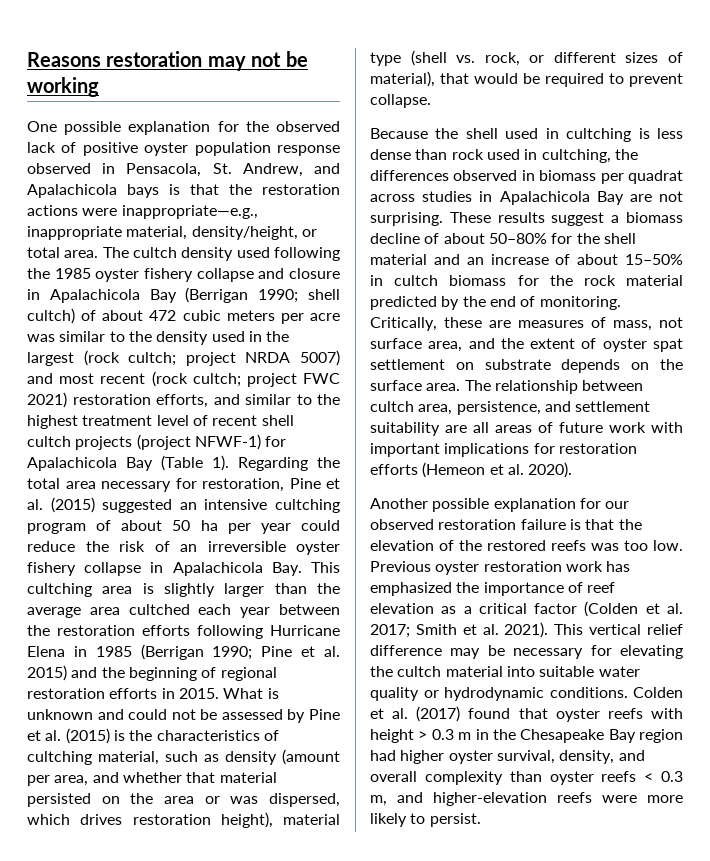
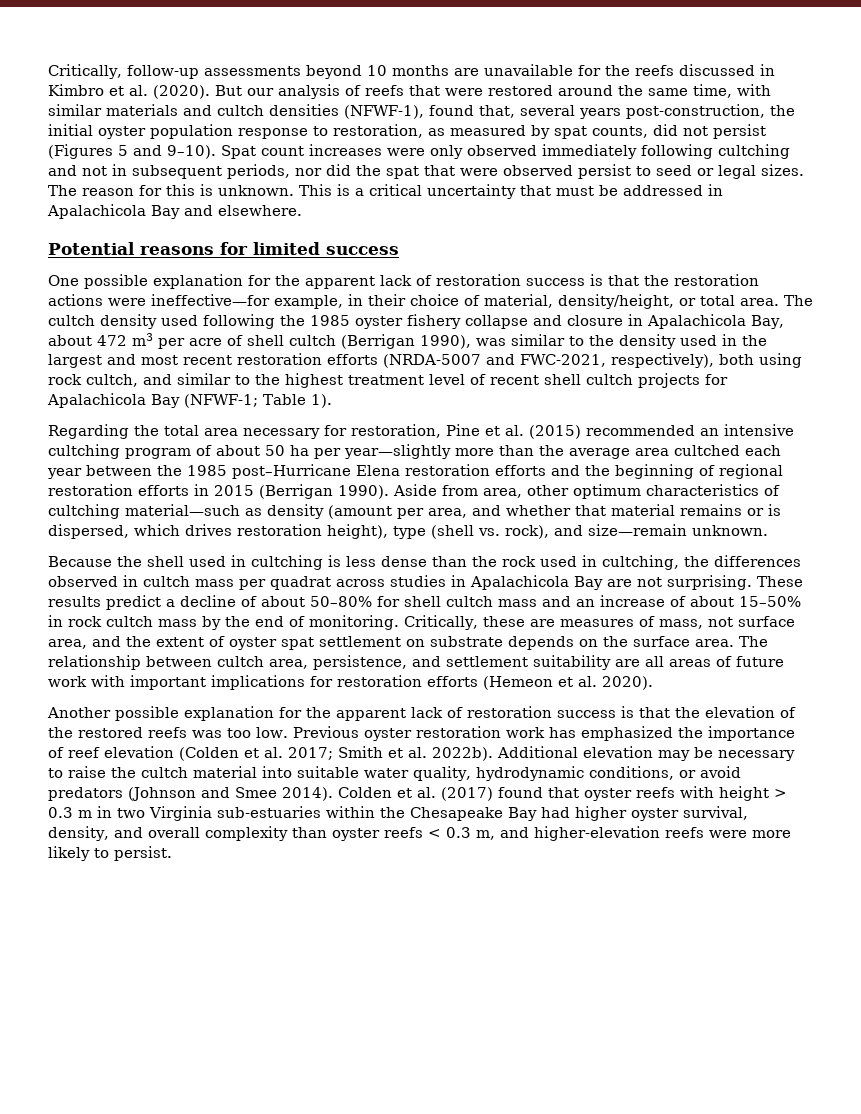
- Reasons restoration may not be working
+ Critically, follow-up assessments beyond 10 months are unavailable for the reefs discussed in Kimbro et al. (2020). But our analysis of reefs that were restored around the same time, with similar materials and cultch densities (NFWF-1), found that, several years post-construction, the initial oyster population response to restoration, as measured by spat counts, did not persist (Figures 5 and 9–10). Spat count increases were only observed immediately following cultching and not in subsequent periods, nor did the spat that were observed persist to seed or legal sizes. The reason for this is unknown. This is a critical uncertainty that must be addressed in Apalachicola Bay and elsewhere.
+ Potential reasons for limited success
- One possible explanation for the observed lack of positive oyster population response observed in Pensacola, St. Andrew, and Apalachicola bays is that the restoration actions were inappropriate—e.g., inappropriate material, density/height, or total area.
+ One possible explanation for the apparent lack of restoration success is that the restoration actions were ineffective—for example, in their choice of material, density/height, or total area.
- The cultch density used following the 1985 oyster fishery collapse and closure in Apalachicola Bay (Berrigan 1990; shell cultch) of about 472 cubic meters per acre was similar to the density used in the largest (rock cultch; project NRDA 5007) and most recent (rock cultch; project FWC 2021) restoration efforts, and similar to the highest treatment level of recent shell cultch projects (project NFWF-1) for Apalachicola Bay (Table 1). Regarding the total area necessary for restoration, Pine et al. (2015) suggested an intensive cultching program of about 50 ha per year could reduce the risk of an irreversible oyster fishery collapse in Apalachicola Bay. This cultching area is slightly larger than the average area cultched each year between the restoration efforts following Hurricane Elena in 1985 (Berrigan 1990; Pine et al. 2015) and the beginning of regional restoration efforts in 2015. What is unknown and could not be assessed by Pine et al. (2015) is the characteristics of cultching material, such as density (amount per area, and whether that material persisted on the area or was dispersed, which drives restoration height), material type (shell vs. rock, or different sizes of material), that would be required to prevent collapse.
+ The cultch density used following the 1985 oyster fishery collapse and closure in Apalachicola Bay, about 472 m3 per acre of shell cultch (Berrigan 1990), was similar to the density used in the largest and most recent restoration efforts (NRDA-5007 and FWC-2021, respectively), both using rock cultch, and similar to the highest treatment level of recent shell cultch projects for Apalachicola Bay (NFWF-1; Table 1).
+ Regarding the total area necessary for restoration, Pine et al. (2015) recommended an intensive cultching program of about 50 ha per year—slightly more than the average area cultched each year between the 1985 post–Hurricane Elena restoration efforts and the beginning of regional restoration efforts in 2015 (Berrigan 1990). Aside from area, other optimum characteristics of cultching material—such as density (amount per area, and whether that material remains or is dispersed, which drives restoration height), type (shell vs. rock), and size—remain unknown.
- Because the shell used in cultching is less dense than rock used in cultching, the differences observed in biomass per quadrat across studies in Apalachicola Bay are not surprising.
+ Because the shell used in cultching is less dense than the rock used in cultching, the differences observed in cultch mass per quadrat across studies in Apalachicola Bay are not surprising.
- These results suggest a biomass decline of about 50–80% for the shell material and an increase of about 15–50% in cultch biomass for the rock material predicted by the end of monitoring.
+ These results predict a decline of about 50–80% for shell cultch mass and an increase of about 15–50% in rock cultch mass by the end of monitoring.
- Another possible explanation for our observed restoration failure is that the elevation of the restored reefs was too low.
+ Another possible explanation for the apparent lack of restoration success is that the elevation of the restored reefs was too low.
- Previous oyster restoration work has emphasized the importance of reef elevation as a critical factor (Colden et al. 2017; Smith et al. 2021). This vertical relief difference may be necessary for elevating the cultch material into suitable water quality or hydrodynamic conditions.
+ Previous oyster restoration work has emphasized the importance of reef elevation (Colden et al. 2017; Smith et al. 2022b). Additional elevation may be necessary to raise the cultch material into suitable water quality, hydrodynamic conditions, or avoid predators (Johnson and Smee 2014).
- Colden et al. (2017) found that oyster reefs with height > 0.3 m in the Chesapeake Bay region had higher oyster survival, density, and overall complexity than oyster reefs < 0.3 m, and higher-elevation reefs were more likely to persist.
+ Colden et al. (2017) found that oyster reefs with height > 0.3 m in two Virginia sub-estuaries within the Chesapeake Bay had higher oyster survival, density, and overall complexity than oyster reefs < 0.3 m, and higher-elevation reefs were more likely to persist.

